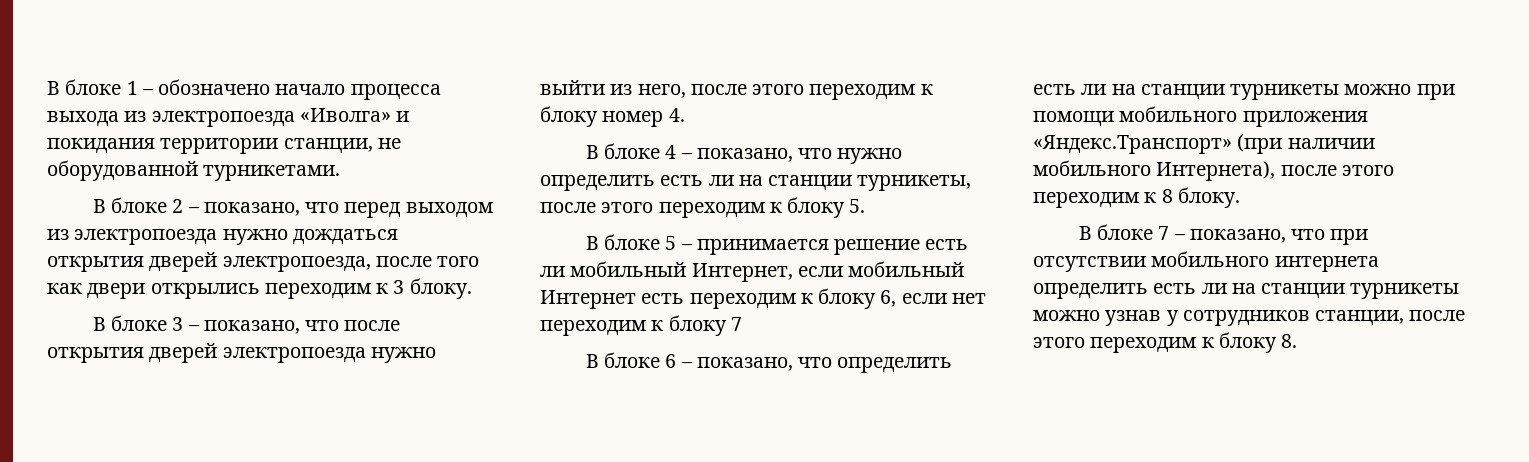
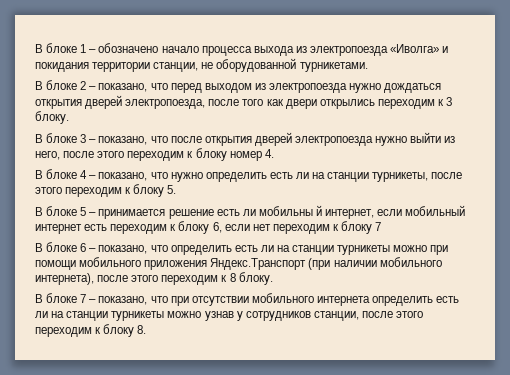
- В блоке 5 – принимается решение есть ли мобильный Интернет, если мобильный Интернет есть переходим к блоку 6, если нет переходим к блоку 7
+ В блоке 5 – принимается решение есть ли мобильны й интернет, если мобильный интернет есть переходим к блоку 6, если нет переходим к блоку 7
- В блоке 6 – показано, что определить есть ли на станции турникеты можно при помощи мобильного приложения «Яндекс.Транспорт» (при наличии мобильного Интернета), после этого переходим к 8 блоку.
+ В блоке 6 – показано, что определить есть ли на станции турникеты можно при помощи мобильного приложения Яндекс.Транспорт (при наличии мобильного интернета), после этого переходим к 8 блоку.

